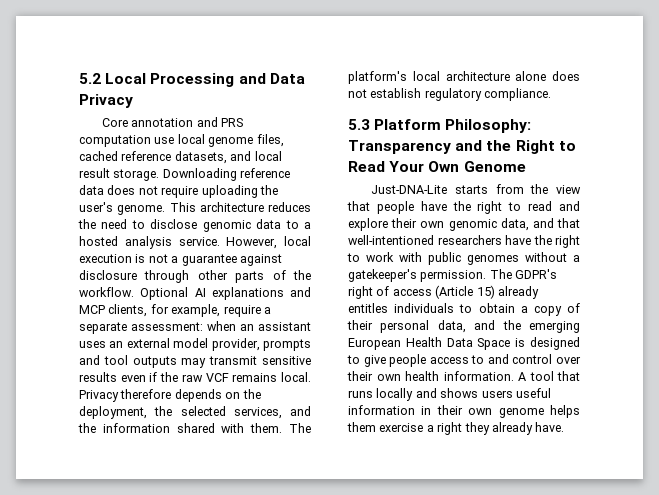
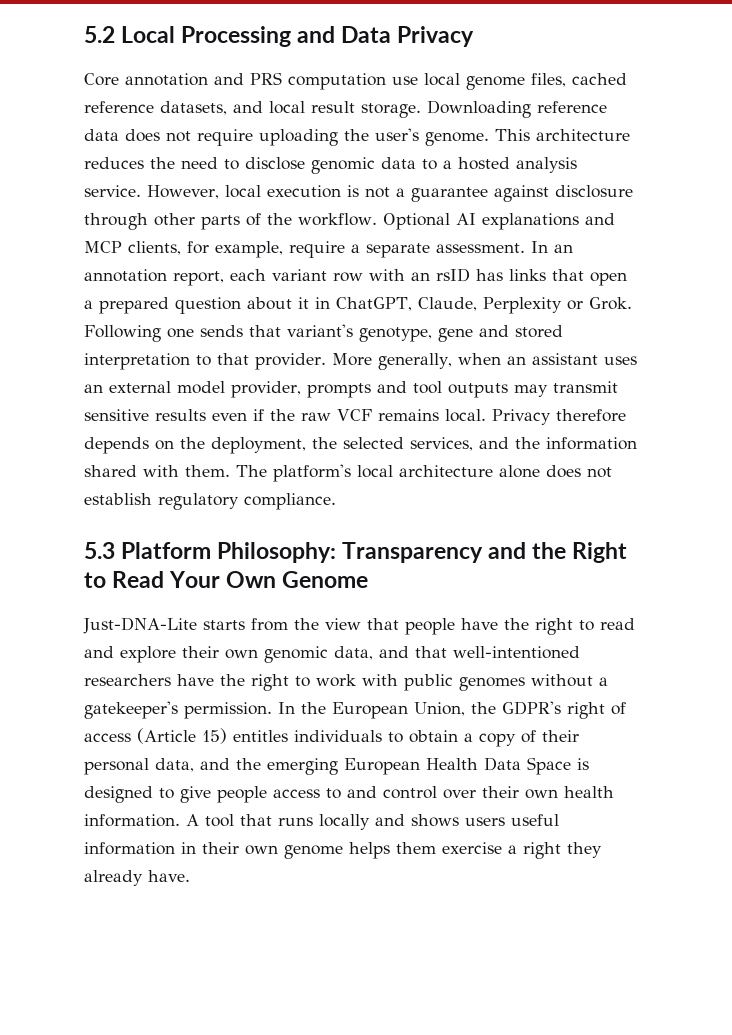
- Optional AI explanations and MCP clients, for example, require a separate assessment: when an assistant uses an external model provider, prompts and tool outputs may transmit sensitive results even if the raw VCF remains local.
+ Optional AI explanations and MCP clients, for example, require a separate assessment. In an annotation report, each variant row with an rsID has links that open a prepared question about it in ChatGPT, Claude, Perplexity or Grok. Following one sends that variant's genotype, gene and stored interpretation to that provider. More generally, when an assistant uses an external model provider, prompts and tool outputs may transmit sensitive results even if the raw VCF remains local.
- The GDPR's right of access (Article 15) already entitles individuals to obtain a copy of their personal data, and the emerging European Health Data Space is designed to give people access to and control over their own health information.
+ In the European Union, the GDPR's right of access (Article 15) entitles individuals to obtain a copy of their personal data, and the emerging European Health Data Space is designed to give people access to and control over their own health information.

